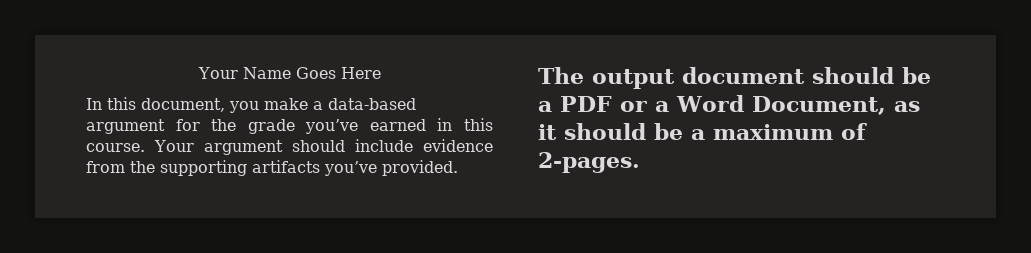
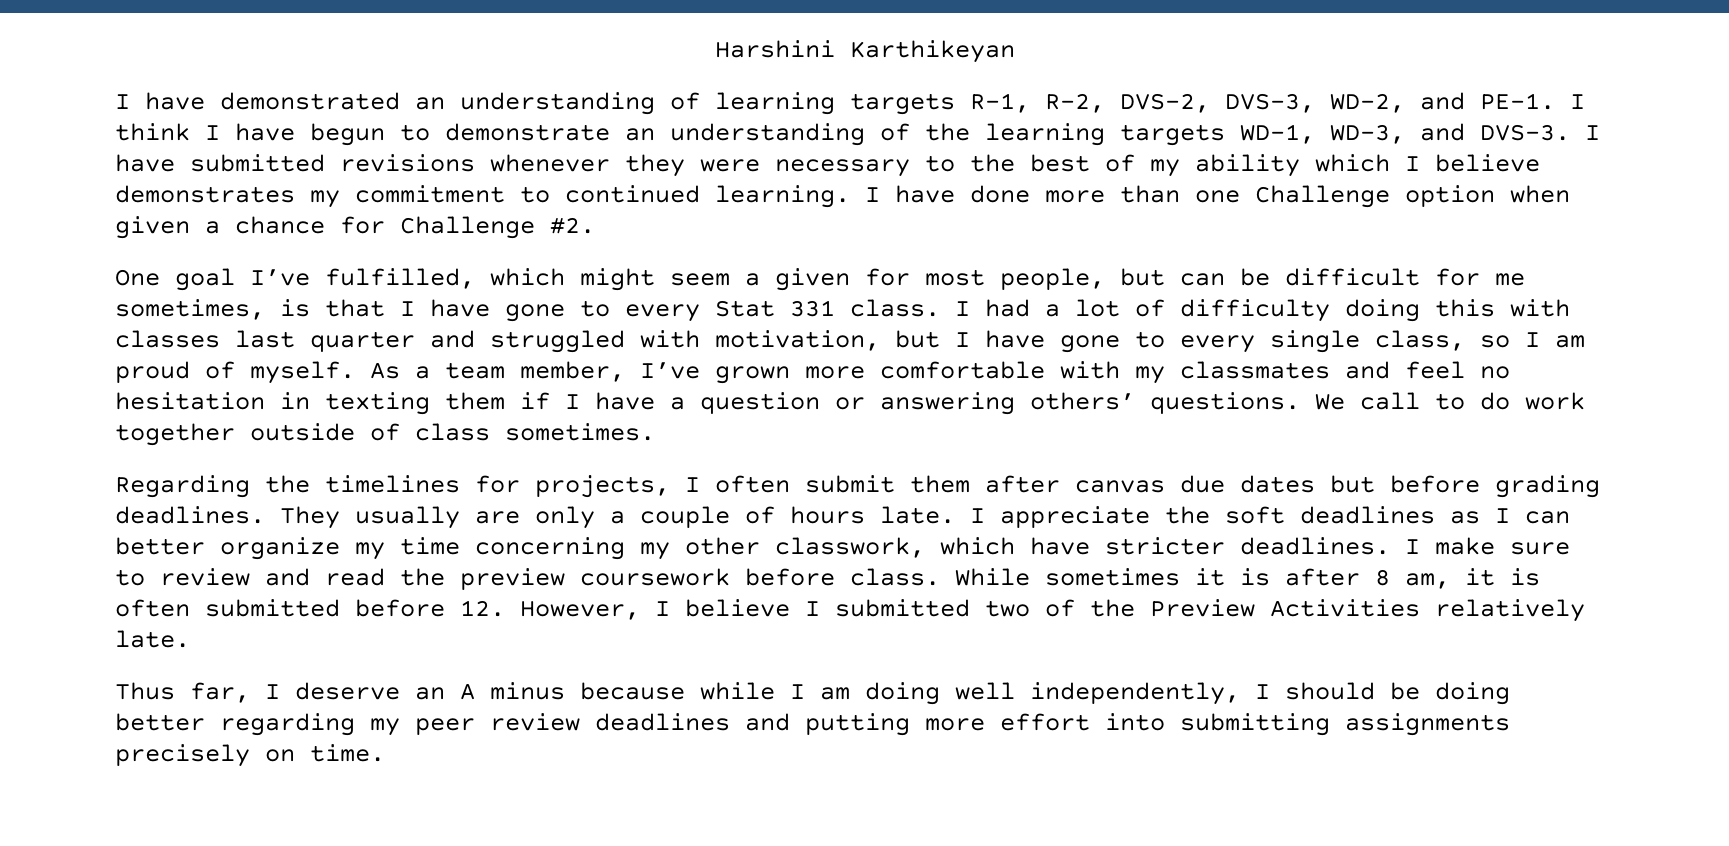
- Your Name Goes Here
- In this document, you make a data-based argument for the grade you’ve earned in this course. Your argument should include evidence from the supporting artifacts you’ve provided.
- The output document should be a PDF or a Word Document, as it should be a maximum of 2-pages.
+ Harshini Karthikeyan
+ I have demonstrated an understanding of learning targets R-1, R-2, DVS-2, DVS-3, WD-2, and PE-1. I think I have begun to demonstrate an understanding of the learning targets WD-1, WD-3, and DVS-3. I have submitted revisions whenever they were necessary to the best of my ability which I believe demonstrates my commitment to continued learning. I have done more than one Challenge option when given a chance for Challenge #2.
+ One goal I’ve fulfilled, which might seem a given for most people, but can be difficult for me sometimes, is that I have gone to every Stat 331 class. I had a lot of difficulty doing this with classes last quarter and struggled with motivation, but I have gone to every single class, so I am proud of myself. As a team member, I’ve grown more comfortable with my classmates and feel no hesitation in texting them if I have a question or answering others’ questions. We call to do work together outside of class sometimes.
+ Regarding the timelines for projects, I often submit them after canvas due dates but before grading deadlines. They usually are only a couple of hours late. I appreciate the soft deadlines as I can better organize my time concerning my other classwork, which have stricter deadlines. I make sure to review and read the preview coursework before class. While sometimes it is after 8 am, it is often submitted before 12. However, I believe I submitted two of the Preview Activities relatively late.
+ Thus far, I deserve an A minus because while I am doing well independently, I should be doing better regarding my peer review deadlines and putting more effort into submitting assignments precisely on time.

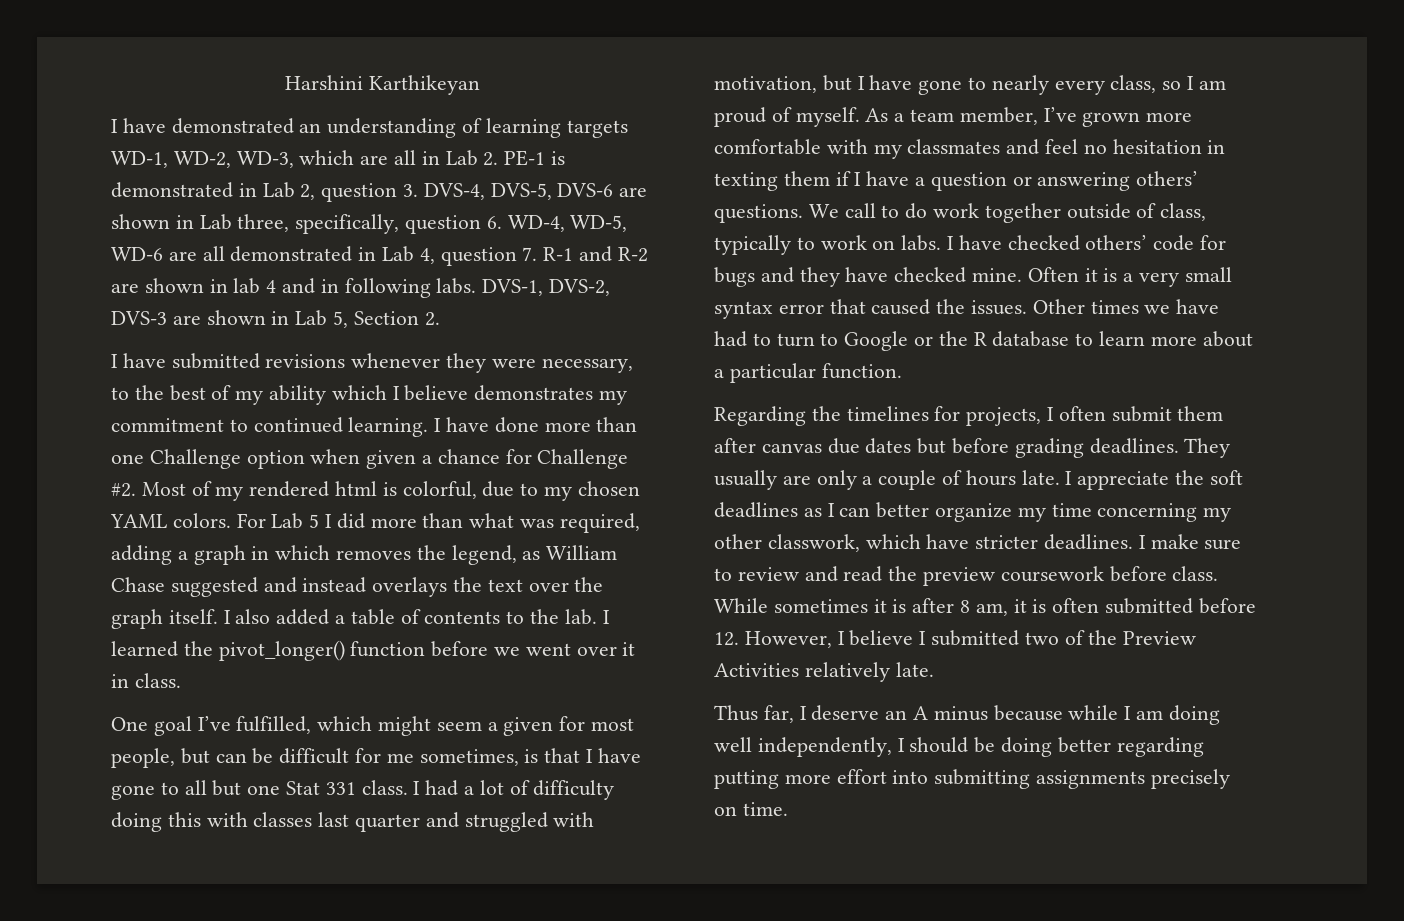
- I have demonstrated an understanding of learning targets R-1, R-2, DVS-2, DVS-3, WD-2, and PE-1. I think I have begun to demonstrate an understanding of the learning targets WD-1, WD-3, and DVS-3. I have submitted revisions whenever they were necessary to the best of my ability which I believe demonstrates my commitment to continued learning.
+ I have demonstrated an understanding of learning targets WD-1, WD-2, WD-3, which are all in Lab 2. PE-1 is demonstrated in Lab 2, question 3. DVS-4, DVS-5, DVS-6 are shown in Lab three, specifically, question 6. WD-4, WD-5, WD-6 are all demonstrated in Lab 4, question 7. R-1 and R-2 are shown in lab 4 and in following labs. DVS-1, DVS-2, DVS-3 are shown in Lab 5, Section 2.
+ I have submitted revisions whenever they were necessary, to the best of my ability which I believe demonstrates my commitment to continued learning.
+ Most of my rendered html is colorful, due to my chosen YAML colors. For Lab 5 I did more than what was required, adding a graph in which removes the legend, as William Chase suggested and instead overlays the text over the graph itself. I also added a table of contents to the lab. I learned the pivot_longer() function before we went over it in class.
- One goal I’ve fulfilled, which might seem a given for most people, but can be difficult for me sometimes, is that I have gone to every Stat 331 class.
+ One goal I’ve fulfilled, which might seem a given for most people, but can be difficult for me sometimes, is that I have gone to all but one Stat 331 class.
- I had a lot of difficulty doing this with classes last quarter and struggled with motivation, but I have gone to every single class, so I am proud of myself.
+ I had a lot of difficulty doing this with classes last quarter and struggled with motivation, but I have gone to nearly every class, so I am proud of myself.
- We call to do work together outside of class sometimes.
+ We call to do work together outside of class, typically to work on labs. I have checked others’ code for bugs and they have checked mine. Often it is a very small syntax error that caused the issues. Other times we have had to turn to Google or the R database to learn more about a particular function.
- Thus far, I deserve an A minus because while I am doing well independently, I should be doing better regarding my peer review deadlines and putting more effort into submitting assignments precisely on time.
+ Thus far, I deserve an A minus because while I am doing well independently, I should be doing better regarding putting more effort into submitting assignments precisely on time.

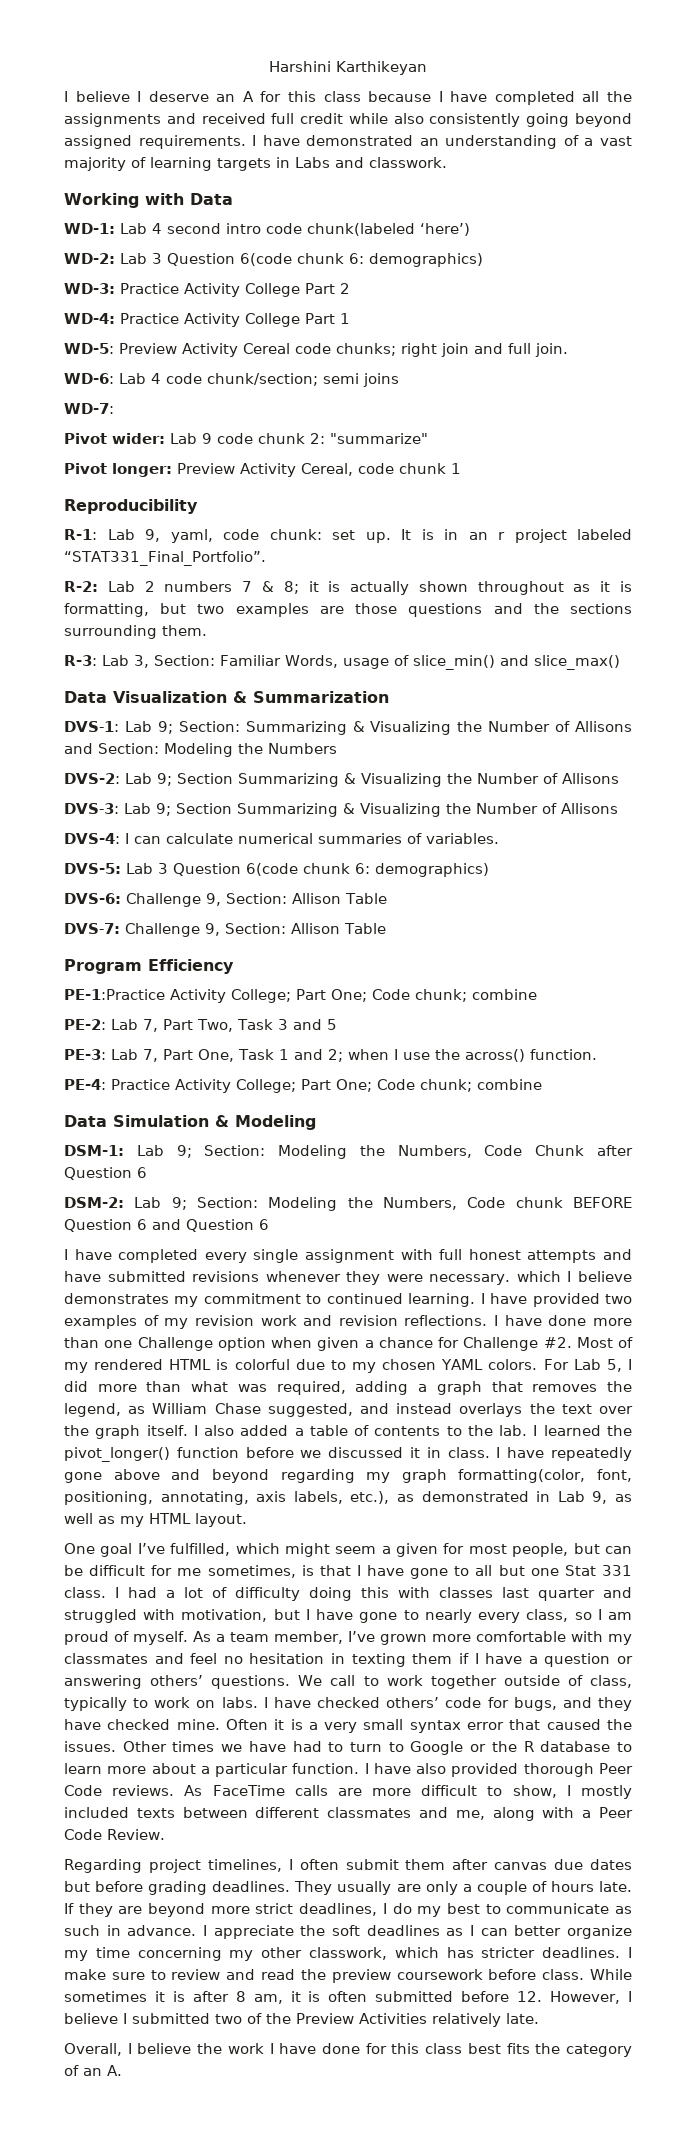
- I have demonstrated an understanding of learning targets WD-1, WD-2, WD-3, which are all in Lab 2. PE-1 is demonstrated in Lab 2, question 3. DVS-4, DVS-5, DVS-6 are shown in Lab three, specifically, question 6. WD-4, WD-5, WD-6 are all demonstrated in Lab 4, question 7. R-1 and R-2 are shown in lab 4 and in following labs. DVS-1, DVS-2, DVS-3 are shown in Lab 5, Section 2.
- I have submitted revisions whenever they were necessary, to the best of my ability which I believe demonstrates my commitment to continued learning.
+ I believe I deserve an A for this class because I have completed all the assignments and received full credit while also consistently going beyond assigned requirements. I have demonstrated an understanding of a vast majority of learning targets in Labs and classwork.
+ Working with Data
+ WD-1: Lab 4 second intro code chunk(labeled ‘here’)
+ WD-2: Lab 3 Question 6(code chunk 6: demographics)
+ WD-3: Practice Activity College Part 2
+ WD-4: Practice Activity College Part 1
+ WD-5: Preview Activity Cereal code chunks; right join and full join.
+ WD-6: Lab 4 code chunk/section; semi joins
+ WD-7:
+ Pivot wider: Lab 9 code chunk 2: "summarize"
+ Pivot longer: Preview Activity Cereal, code chunk 1
+ Reproducibility
+ R-1: Lab 9, yaml, code chunk: set up. It is in an r project labeled “STAT331_Final_Portfolio”.
+ R-2: Lab 2 numbers 7 & 8; it is actually shown throughout as it is formatting, but two examples are those questions and the sections surrounding them.
+ R-3: Lab 3, Section: Familiar Words, usage of slice_min() and slice_max()
+ Data Visualization & Summarization
+ DVS-1: Lab 9; Section: Summarizing & Visualizing the Number of Allisons and Section: Modeling the Numbers
+ DVS-2: Lab 9; Section Summarizing & Visualizing the Number of Allisons
+ DVS-3: Lab 9; Section Summarizing & Visualizing the Number of Allisons
+ DVS-4: I can calculate numerical summaries of variables.
+ DVS-5: Lab 3 Question 6(code chunk 6: demographics)
+ DVS-6: Challenge 9, Section: Allison Table
+ DVS-7: Challenge 9, Section: Allison Table
+ Program Efficiency
+ PE-1:Practice Activity College; Part One; Code chunk; combine
+ PE-2: Lab 7, Part Two, Task 3 and 5
+ PE-3: Lab 7, Part One, Task 1 and 2; when I use the across() function.
+ PE-4: Practice Activity College; Part One; Code chunk; combine
+ Data Simulation & Modeling
+ DSM-1: Lab 9; Section: Modeling the Numbers, Code Chunk after Question 6
+ DSM-2: Lab 9; Section: Modeling the Numbers, Code chunk BEFORE Question 6 and Question 6
+ I have completed every single assignment with full honest attempts and have submitted revisions whenever they were necessary. which I believe demonstrates my commitment to continued learning.
- I have done more than one Challenge option when given a chance for Challenge #2.
+ I have provided two examples of my revision work and revision reflections. I have done more than one Challenge option when given a chance for Challenge #2.
- Most of my rendered html is colorful, due to my chosen YAML colors.
+ Most of my rendered HTML is colorful due to my chosen YAML colors.
- For Lab 5 I did more than what was required, adding a graph in which removes the legend, as William Chase suggested and instead overlays the text over the graph itself.
+ For Lab 5, I did more than what was required, adding a graph that removes the legend, as William Chase suggested, and instead overlays the text over the graph itself.
- I learned the pivot_longer() function before we went over it in class.
+ I learned the pivot_longer() function before we discussed it in class. I have repeatedly gone above and beyond regarding my graph formatting(color, font, positioning, annotating, axis labels, etc.), as demonstrated in Lab 9, as well as my HTML layout.
- We call to do work together outside of class, typically to work on labs.
+ We call to work together outside of class, typically to work on labs.
- I have checked others’ code for bugs and they have checked mine.
+ I have checked others’ code for bugs, and they have checked mine.
- Other times we have had to turn to Google or the R database to learn more about a particular function.
- Regarding the timelines for projects, I often submit them after canvas due dates but before grading deadlines.
+ Other times we have had to turn to Google or the R database to learn more about a particular function. I have also provided thorough Peer Code reviews. As FaceTime calls are more difficult to show, I mostly included texts between different classmates and me, along with a Peer Code Review.
+ Regarding project timelines, I often submit them after canvas due dates but before grading deadlines.
+ If they are beyond more strict deadlines, I do my best to communicate as such in advance.
- I appreciate the soft deadlines as I can better organize my time concerning my other classwork, which have stricter deadlines.
+ I appreciate the soft deadlines as I can better organize my time concerning my other classwork, which has stricter deadlines.
- Thus far, I deserve an A minus because while I am doing well independently, I should be doing better regarding putting more effort into submitting assignments precisely on time.
+ Overall, I believe the work I have done for this class best fits the category of an A.

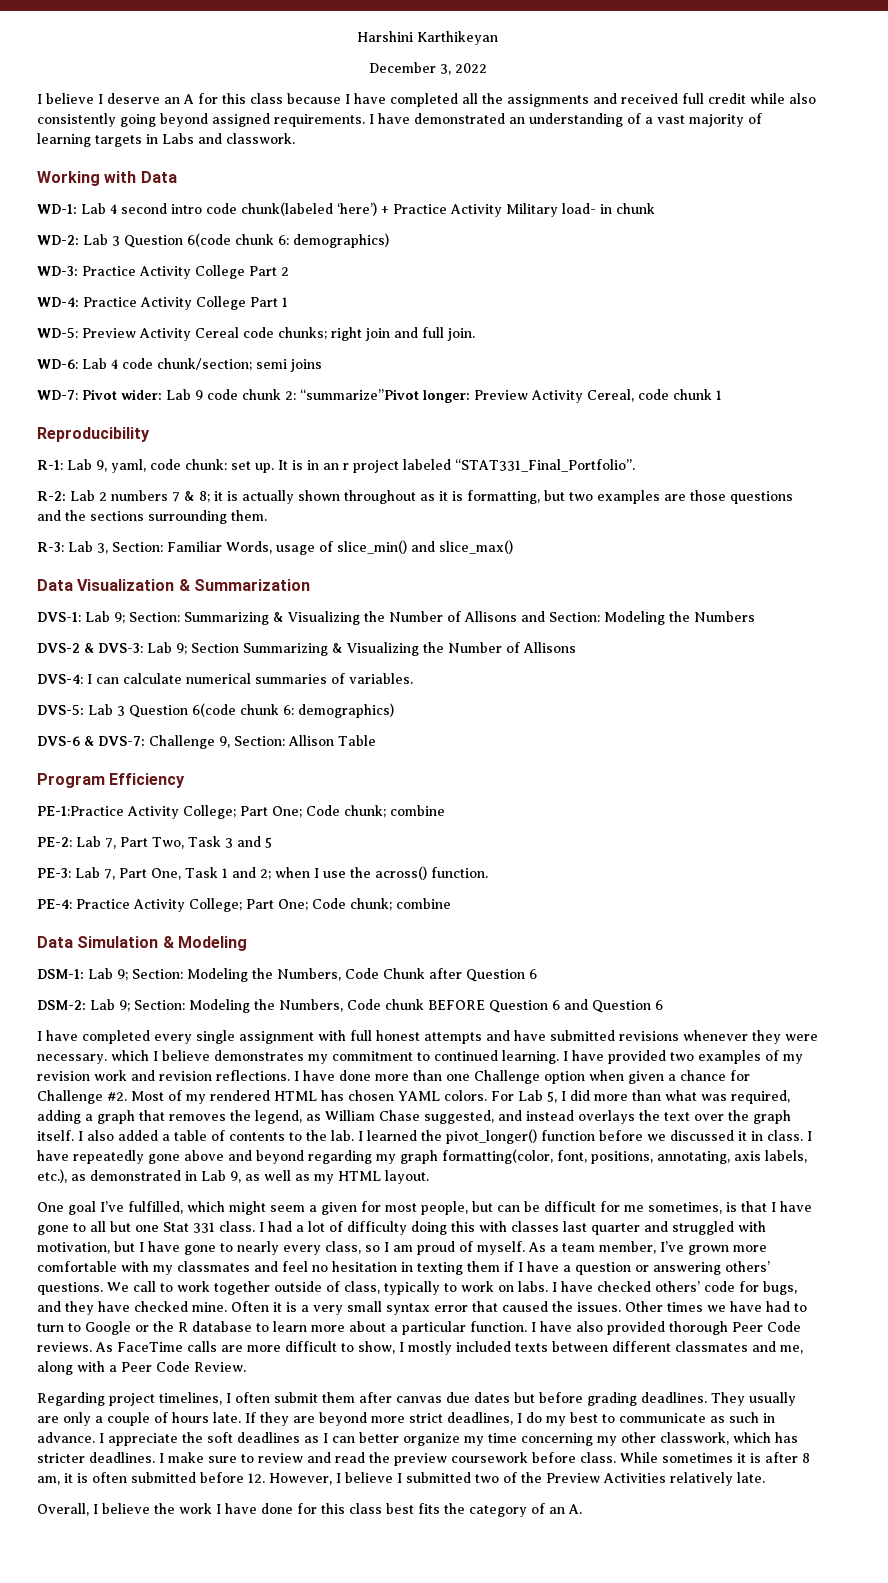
+ December 3, 2022
- WD-1: Lab 4 second intro code chunk(labeled ‘here’)
+ WD-1: Lab 4 second intro code chunk(labeled ‘here’) + Practice Activity Military load- in chunk
- WD-7:
- Pivot wider: Lab 9 code chunk 2: "summarize"
- Pivot longer: Preview Activity Cereal, code chunk 1
+ WD-7: Pivot wider: Lab 9 code chunk 2: “summarize”Pivot longer: Preview Activity Cereal, code chunk 1
- DVS-2: Lab 9; Section Summarizing & Visualizing the Number of Allisons
- DVS-3: Lab 9; Section Summarizing & Visualizing the Number of Allisons
+ DVS-2 & DVS-3: Lab 9; Section Summarizing & Visualizing the Number of Allisons
- DVS-6: Challenge 9, Section: Allison Table
- DVS-7: Challenge 9, Section: Allison Table
+ DVS-6 & DVS-7: Challenge 9, Section: Allison Table
- Most of my rendered HTML is colorful due to my chosen YAML colors.
+ Most of my rendered HTML has chosen YAML colors.
- I have repeatedly gone above and beyond regarding my graph formatting(color, font, positioning, annotating, axis labels, etc.), as demonstrated in Lab 9, as well as my HTML layout.
+ I have repeatedly gone above and beyond regarding my graph formatting(color, font, positions, annotating, axis labels, etc.), as demonstrated in Lab 9, as well as my HTML layout.

